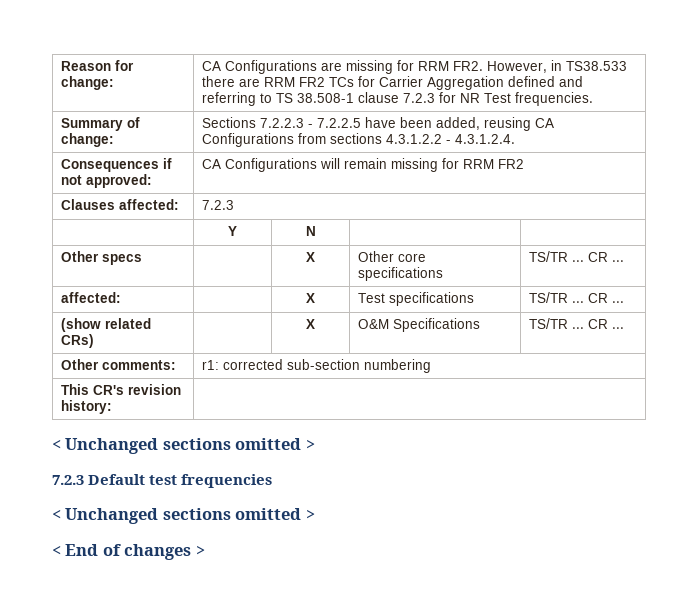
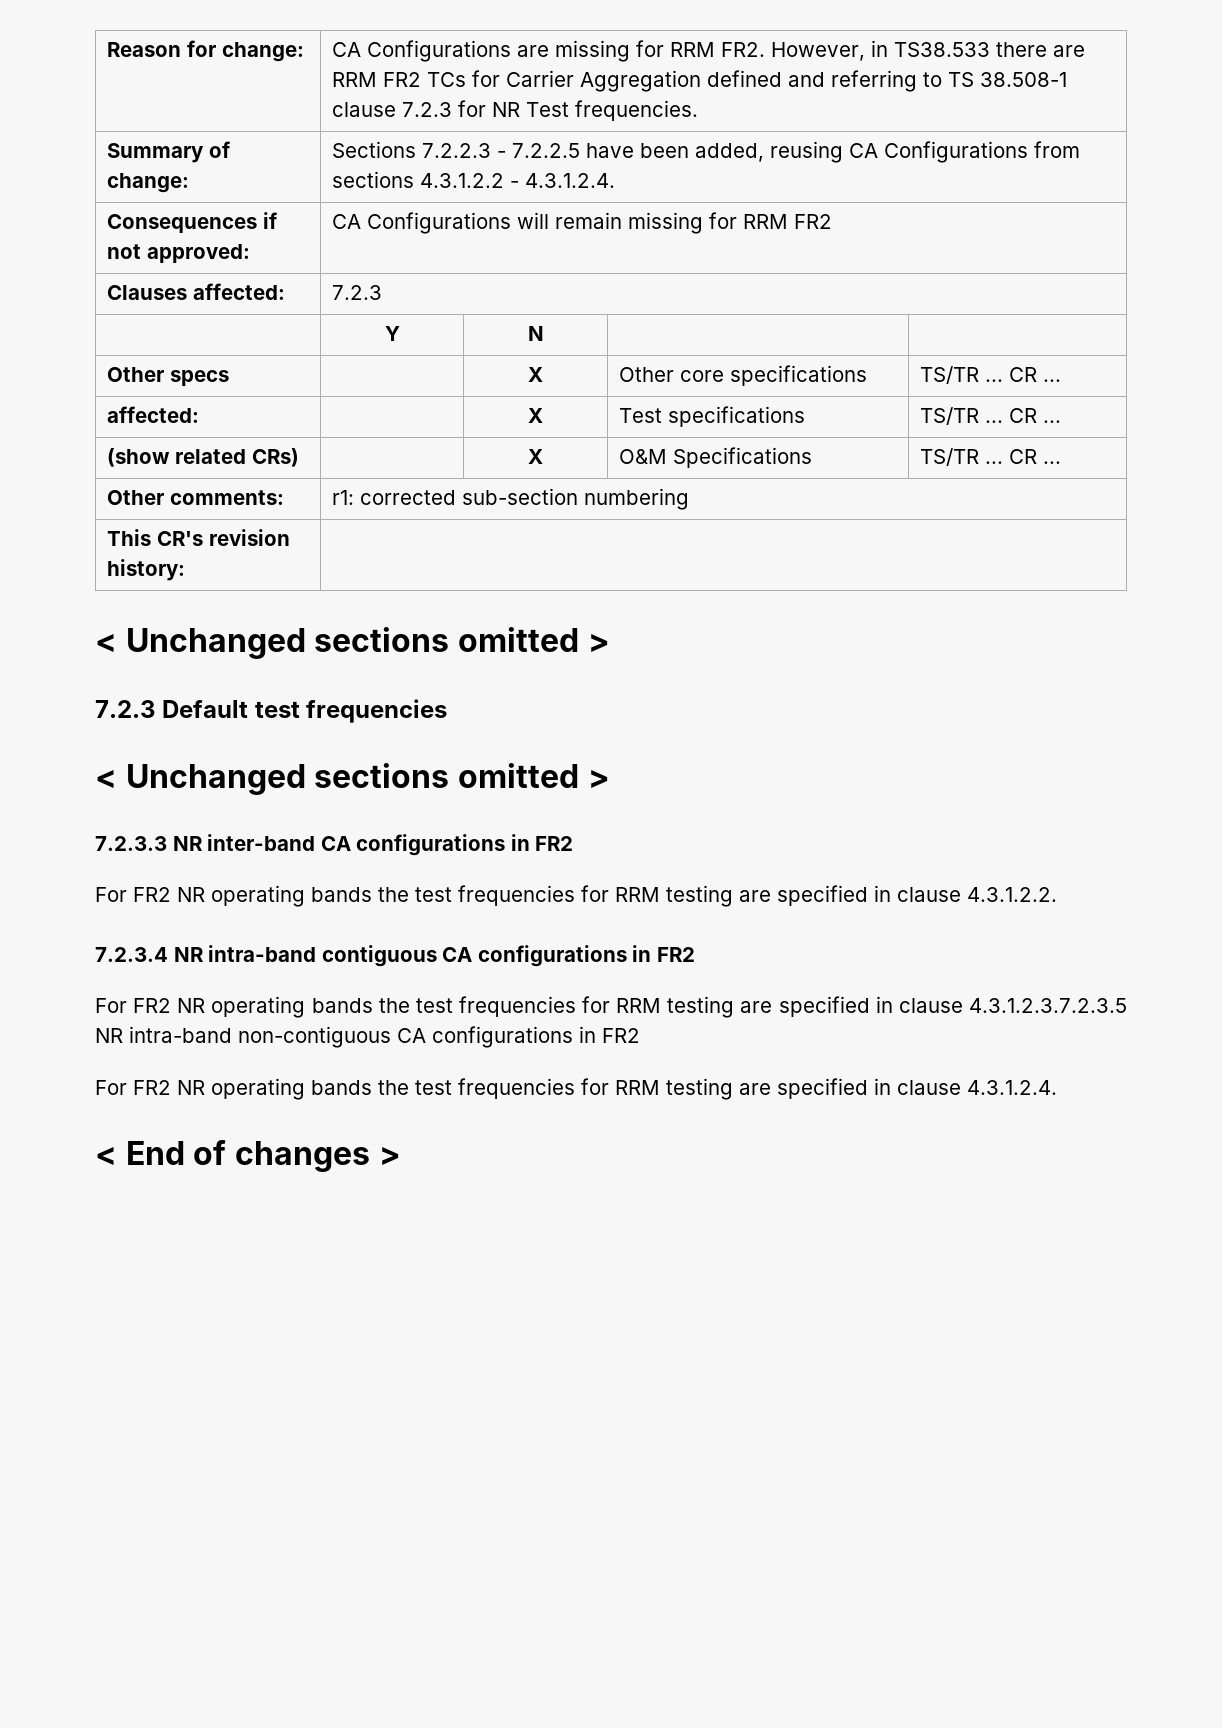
+ 7.2.3.3 NR inter-band CA configurations in FR2
+ For FR2 NR operating bands the test frequencies for RRM testing are specified in clause 4.3.1.2.2.
+ 7.2.3.4 NR intra-band contiguous CA configurations in FR2
+ For FR2 NR operating bands the test frequencies for RRM testing are specified in clause 4.3.1.2.3.7.2.3.5 NR intra-band non-contiguous CA configurations in FR2
+ For FR2 NR operating bands the test frequencies for RRM testing are specified in clause 4.3.1.2.4.

